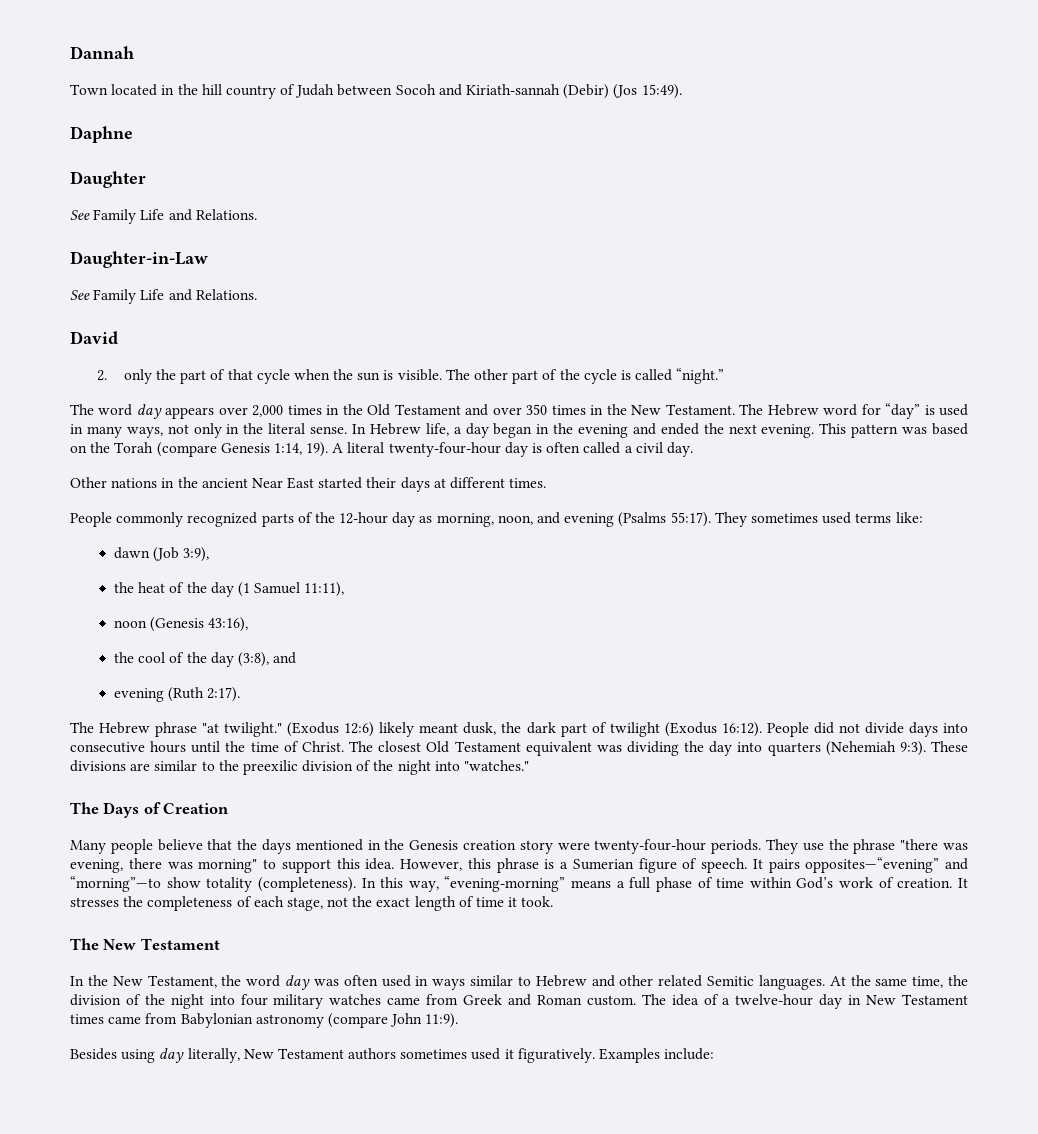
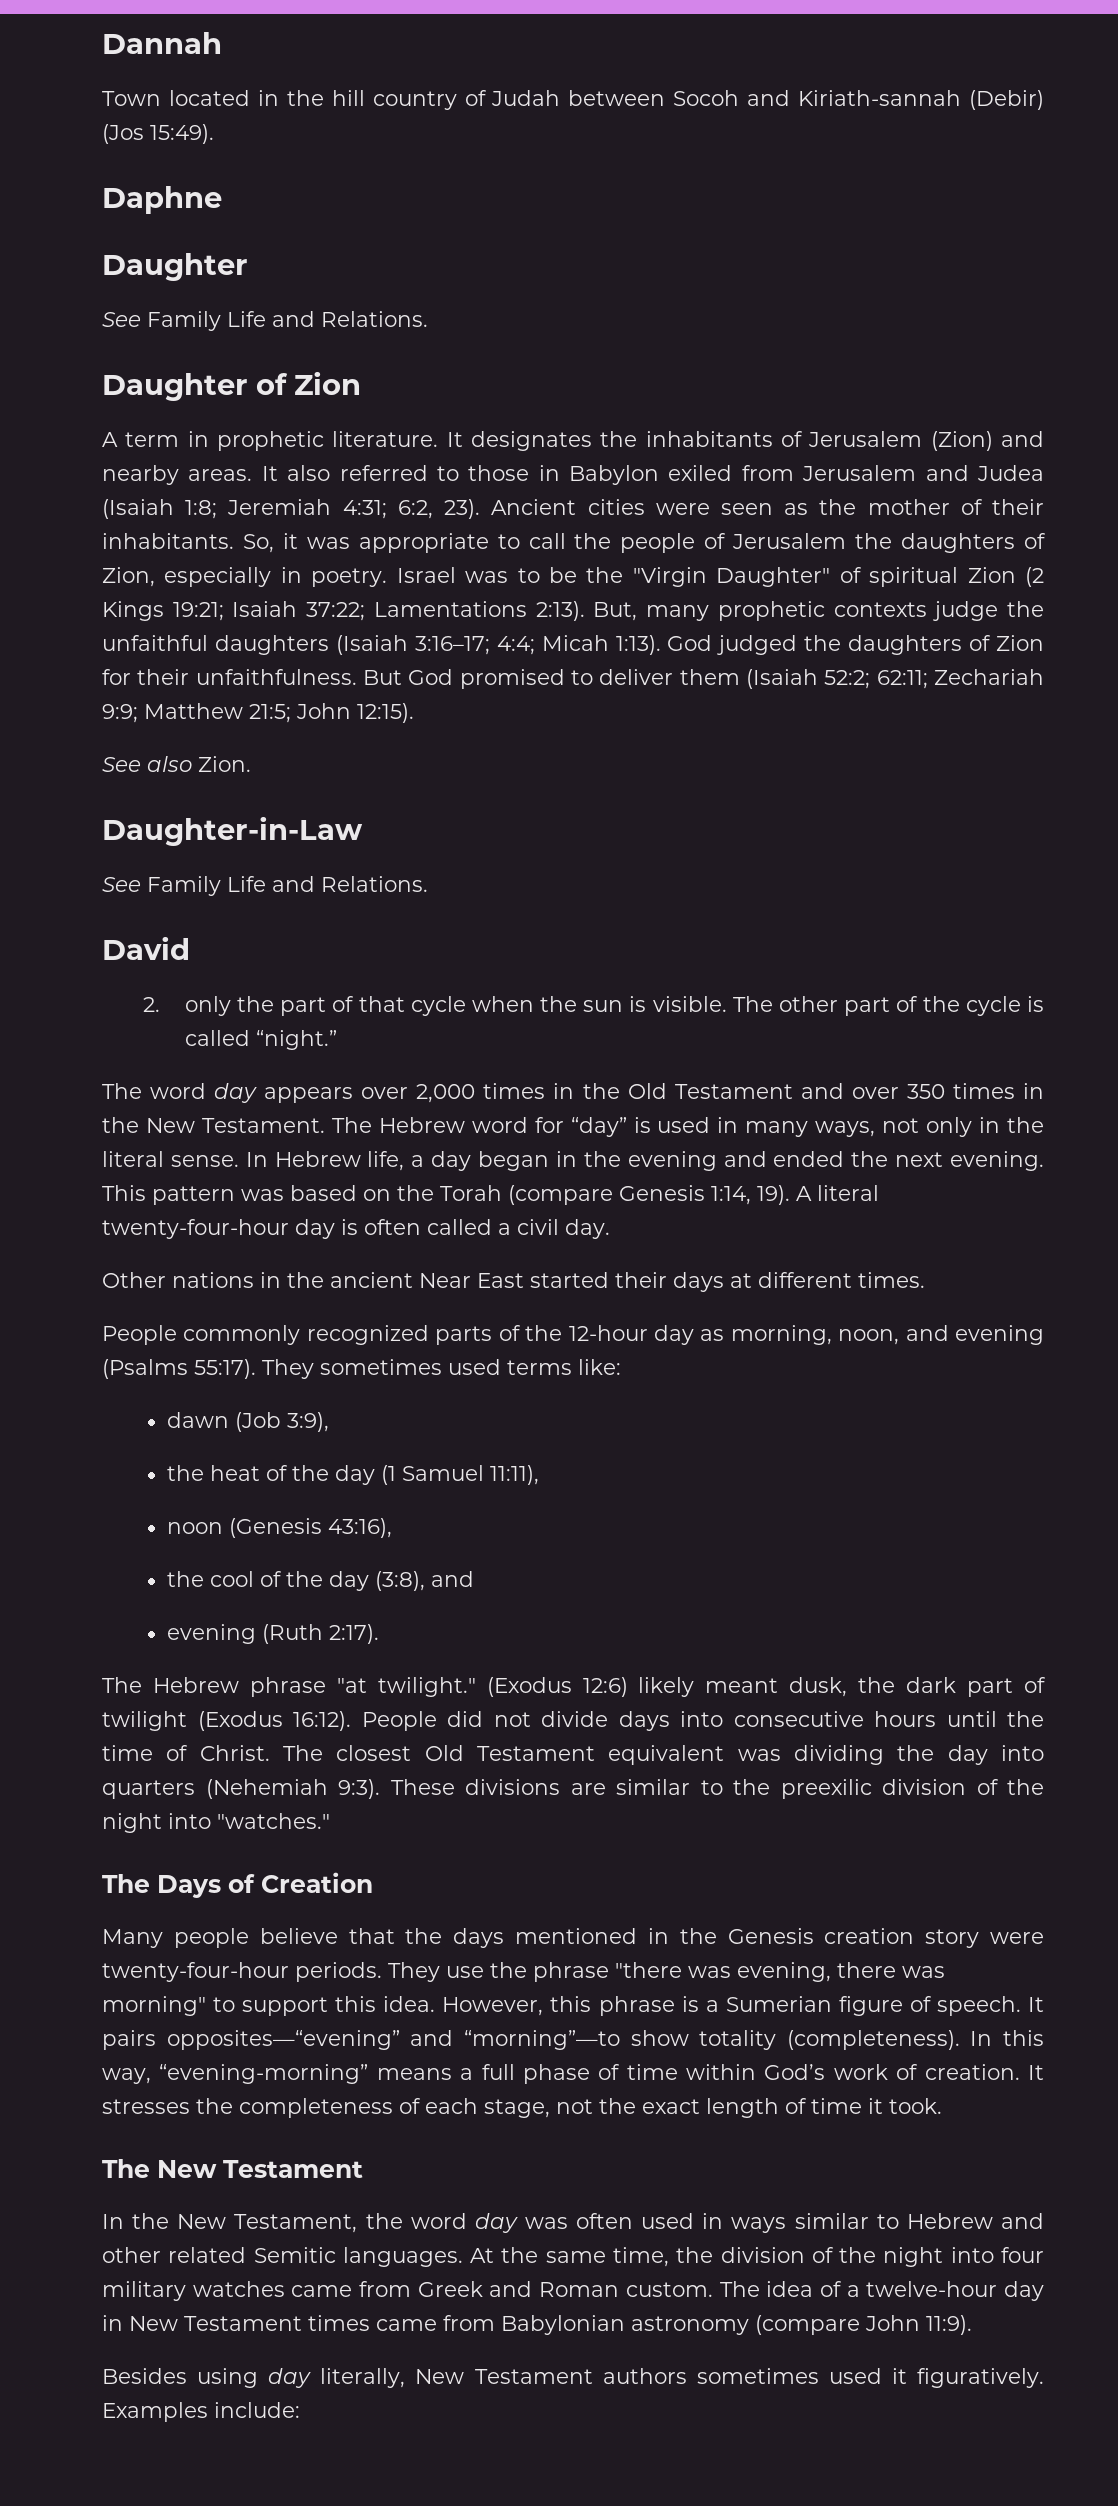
+ Daughter of Zion
+ A term in prophetic literature. It designates the inhabitants of Jerusalem (Zion) and nearby areas. It also referred to those in Babylon exiled from Jerusalem and Judea (Isaiah 1:8; Jeremiah 4:31; 6:2, 23). Ancient cities were seen as the mother of their inhabitants. So, it was appropriate to call the people of Jerusalem the daughters of Zion, especially in poetry. Israel was to be the "Virgin Daughter" of spiritual Zion (2 Kings 19:21; Isaiah 37:22; Lamentations 2:13). But, many prophetic contexts judge the unfaithful daughters (Isaiah 3:16–17; 4:4; Micah 1:13). God judged the daughters of Zion for their unfaithfulness. But God promised to deliver them (Isaiah 52:2; 62:11; Zechariah 9:9; Matthew 21:5; John 12:15).
+ See also Zion.

